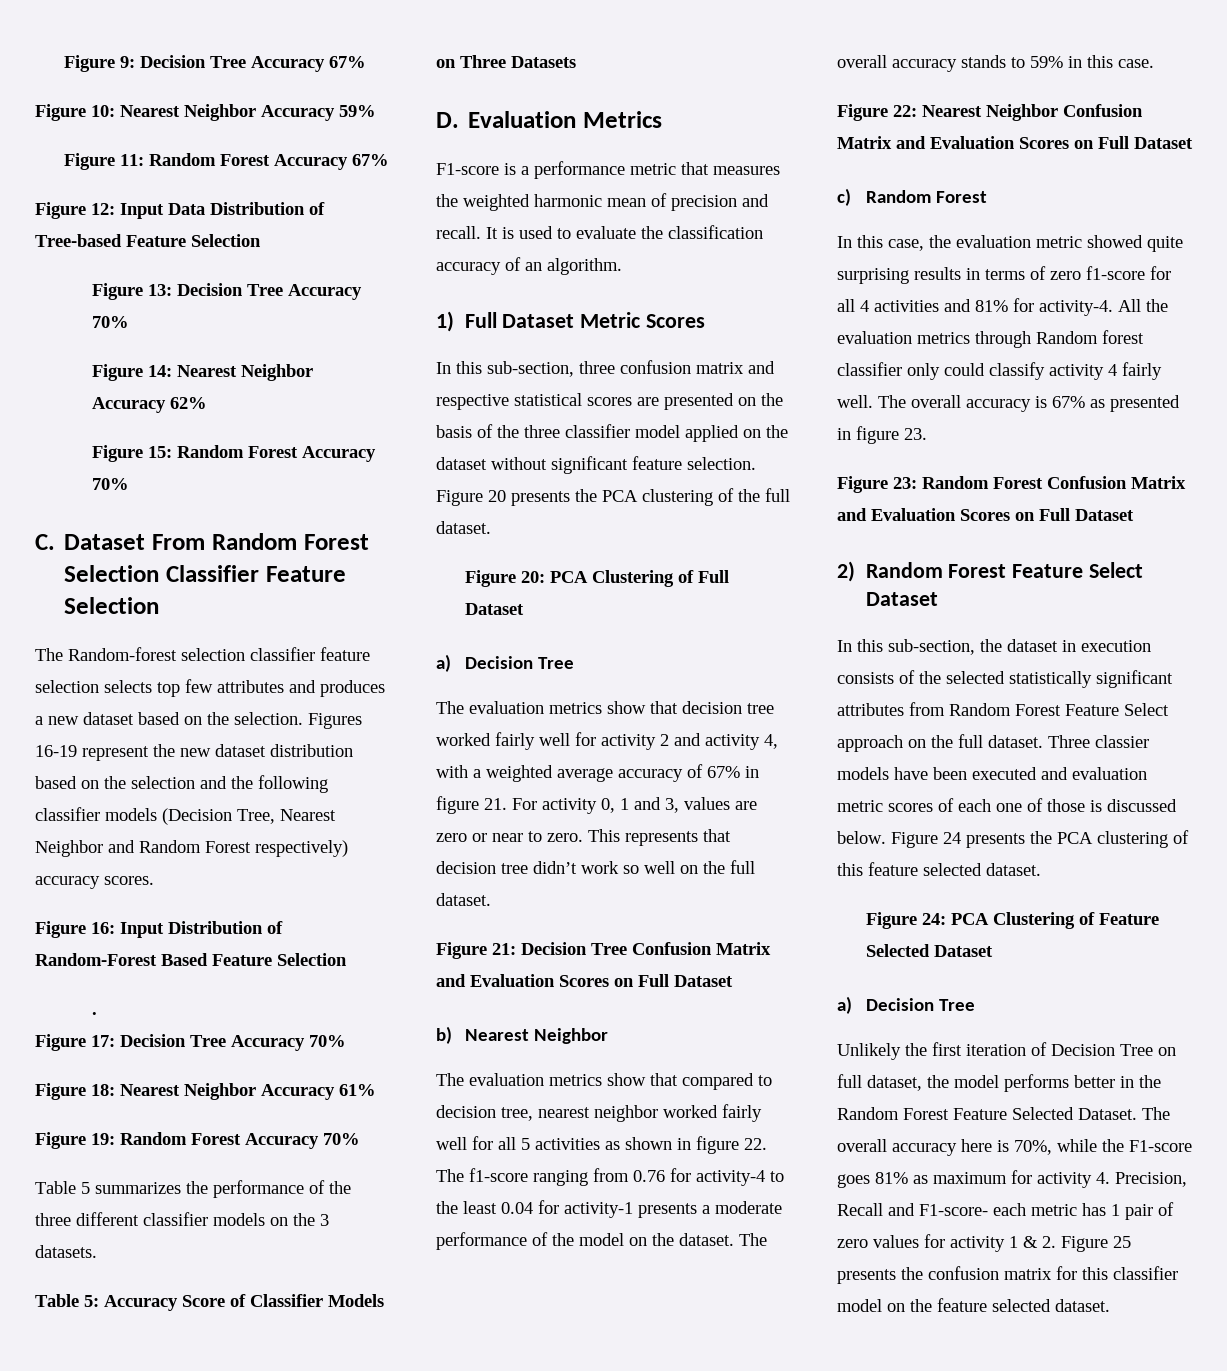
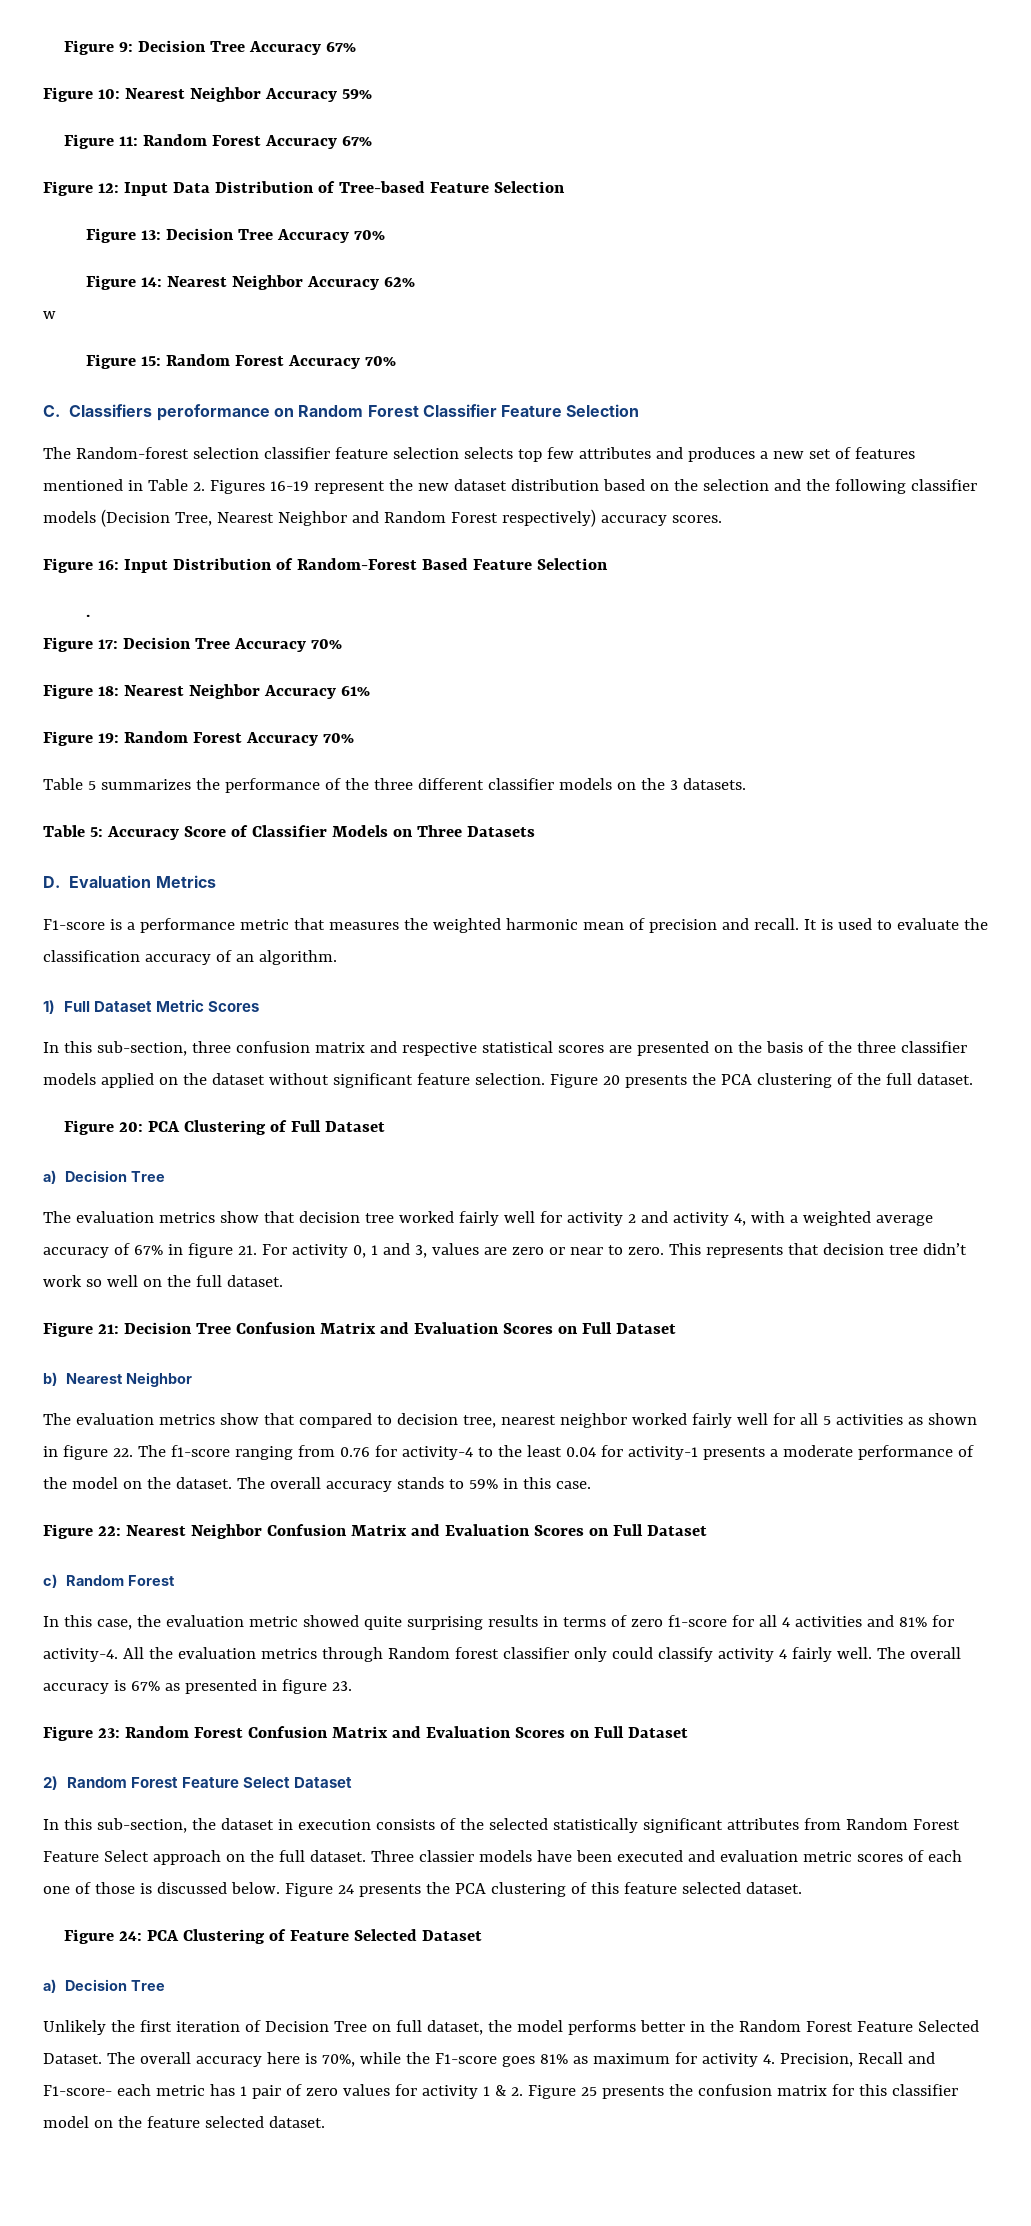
+ w
- C. Dataset From Random Forest Selection Classifier Feature Selection
+ C. Classifiers peroformance on Random Forest Classifier Feature Selection
- The Random-forest selection classifier feature selection selects top few attributes and produces a new dataset based on the selection. Figures 16-19 represent the new dataset distribution based on the selection and the following classifier models (Decision Tree, Nearest Neighbor and Random Forest respectively) accuracy scores.
+ The Random-forest selection classifier feature selection selects top few attributes and produces a new set of features mentioned in Table 2. Figures 16-19 represent the new dataset distribution based on the selection and the following classifier models (Decision Tree, Nearest Neighbor and Random Forest respectively) accuracy scores.
- In this sub-section, three confusion matrix and respective statistical scores are presented on the basis of the three classifier model applied on the dataset without significant feature selection.
+ In this sub-section, three confusion matrix and respective statistical scores are presented on the basis of the three classifier models applied on the dataset without significant feature selection.

